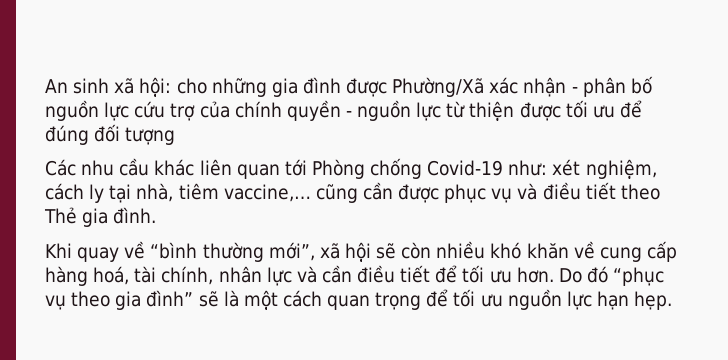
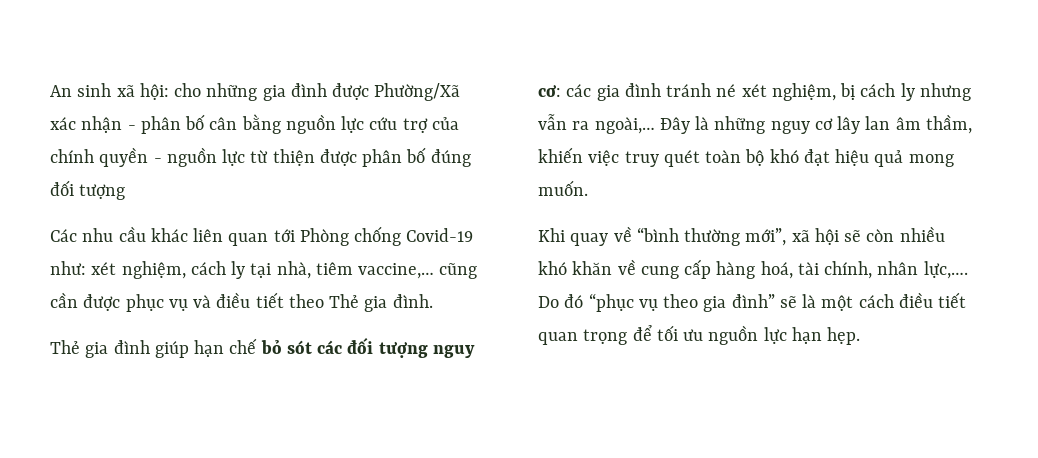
- An sinh xã hội: cho những gia đình được Phường/Xã xác nhận - phân bố nguồn lực cứu trợ của chính quyền - nguồn lực từ thiện được tối ưu để đúng đối tượng
+ An sinh xã hội: cho những gia đình được Phường/Xã xác nhận - phân bố cân bằng nguồn lực cứu trợ của chính quyền - nguồn lực từ thiện được phân bố đúng đối tượng
+ Thẻ gia đình giúp hạn chế bỏ sót các đối tượng nguy cơ: các gia đình tránh né xét nghiệm, bị cách ly nhưng vẫn ra ngoài,… Đây là những nguy cơ lây lan âm thầm, khiến việc truy quét toàn bộ khó đạt hiệu quả mong muốn.
- Khi quay về “bình thường mới”, xã hội sẽ còn nhiều khó khăn về cung cấp hàng hoá, tài chính, nhân lực và cần điều tiết để tối ưu hơn.
+ Khi quay về “bình thường mới”, xã hội sẽ còn nhiều khó khăn về cung cấp hàng hoá, tài chính, nhân lực,….
- Do đó “phục vụ theo gia đình” sẽ là một cách quan trọng để tối ưu nguồn lực hạn hẹp.
+ Do đó “phục vụ theo gia đình” sẽ là một cách điều tiết quan trọng để tối ưu nguồn lực hạn hẹp.

